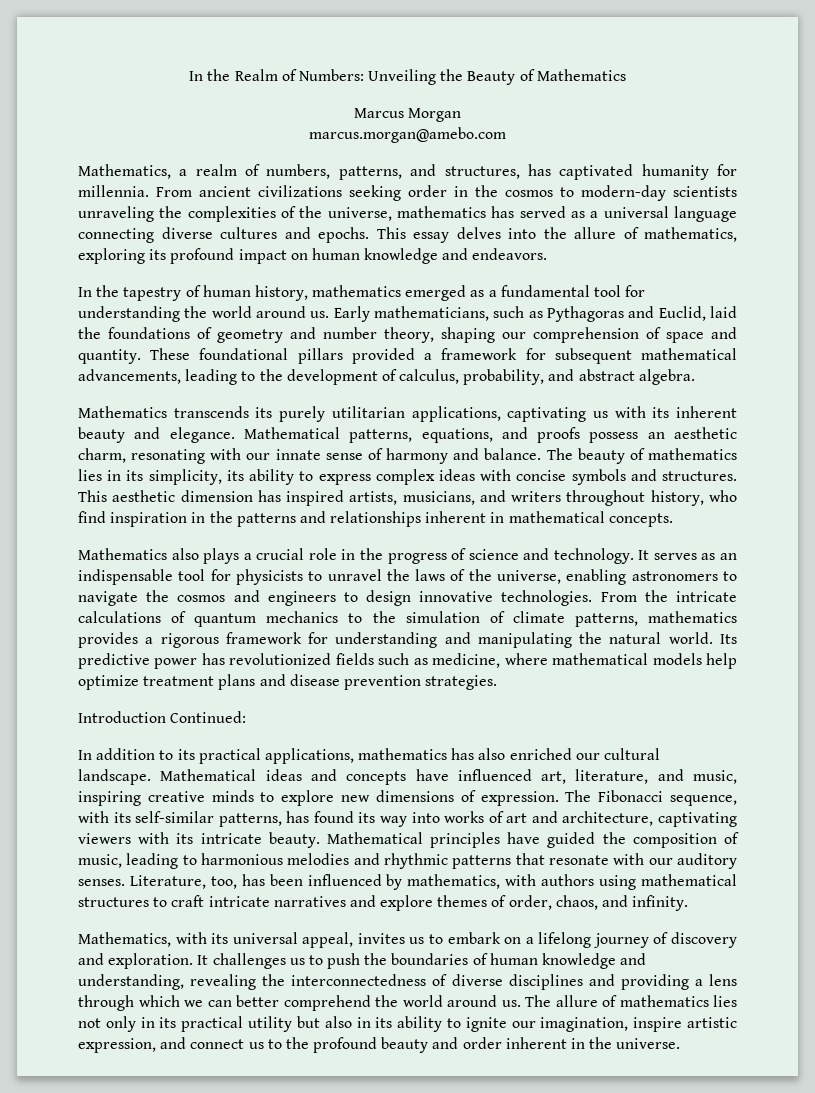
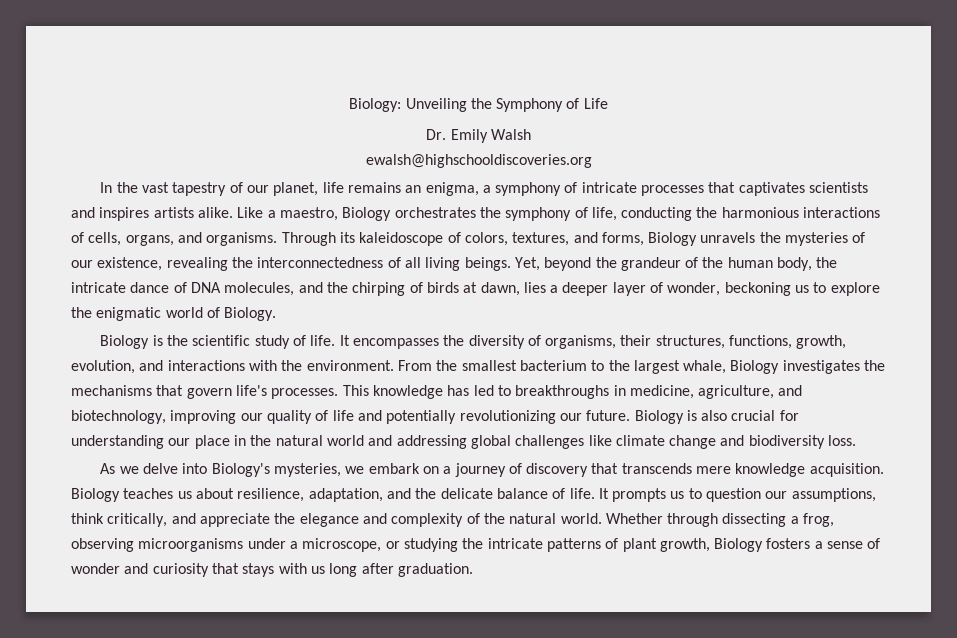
- In the Realm of Numbers: Unveiling the Beauty of Mathematics
- Marcus Morgan
- marcus.morgan@amebo.com
- Mathematics, a realm of numbers, patterns, and structures, has captivated humanity for millennia. From ancient civilizations seeking order in the cosmos to modern-day scientists unraveling the complexities of the universe, mathematics has served as a universal language connecting diverse cultures and epochs. This essay delves into the allure of mathematics, exploring its profound impact on human knowledge and endeavors.
- In the tapestry of human history, mathematics emerged as a fundamental tool for understanding the world around us. Early mathematicians, such as Pythagoras and Euclid, laid the foundations of geometry and number theory, shaping our comprehension of space and quantity. These foundational pillars provided a framework for subsequent mathematical advancements, leading to the development of calculus, probability, and abstract algebra.
- Mathematics transcends its purely utilitarian applications, captivating us with its inherent beauty and elegance. Mathematical patterns, equations, and proofs possess an aesthetic charm, resonating with our innate sense of harmony and balance. The beauty of mathematics lies in its simplicity, its ability to express complex ideas with concise symbols and structures. This aesthetic dimension has inspired artists, musicians, and writers throughout history, who find inspiration in the patterns and relationships inherent in mathematical concepts.
- Mathematics also plays a crucial role in the progress of science and technology. It serves as an indispensable tool for physicists to unravel the laws of the universe, enabling astronomers to navigate the cosmos and engineers to design innovative technologies. From the intricate calculations of quantum mechanics to the simulation of climate patterns, mathematics provides a rigorous framework for understanding and manipulating the natural world. Its predictive power has revolutionized fields such as medicine, where mathematical models help optimize treatment plans and disease prevention strategies.
- Introduction Continued:
- In addition to its practical applications, mathematics has also enriched our cultural landscape. Mathematical ideas and concepts have influenced art, literature, and music, inspiring creative minds to explore new dimensions of expression. The Fibonacci sequence, with its self-similar patterns, has found its way into works of art and architecture, captivating viewers with its intricate beauty. Mathematical principles have guided the composition of music, leading to harmonious melodies and rhythmic patterns that resonate with our auditory senses. Literature, too, has been influenced by mathematics, with authors using mathematical structures to craft intricate narratives and explore themes of order, chaos, and infinity.
- Mathematics, with its universal appeal, invites us to embark on a lifelong journey of discovery and exploration. It challenges us to push the boundaries of human knowledge and understanding, revealing the interconnectedness of diverse disciplines and providing a lens through which we can better comprehend the world around us. The allure of mathematics lies not only in its practical utility but also in its ability to ignite our imagination, inspire artistic expression, and connect us to the profound beauty and order inherent in the universe.
+ Biology: Unveiling the Symphony of Life
+ Dr. Emily Walsh
+ ewalsh@highschooldiscoveries.org
+ In the vast tapestry of our planet, life remains an enigma, a symphony of intricate processes that captivates scientists and inspires artists alike. Like a maestro, Biology orchestrates the symphony of life, conducting the harmonious interactions of cells, organs, and organisms. Through its kaleidoscope of colors, textures, and forms, Biology unravels the mysteries of our existence, revealing the interconnectedness of all living beings. Yet, beyond the grandeur of the human body, the intricate dance of DNA molecules, and the chirping of birds at dawn, lies a deeper layer of wonder, beckoning us to explore the enigmatic world of Biology.
+ Biology is the scientific study of life. It encompasses the diversity of organisms, their structures, functions, growth, evolution, and interactions with the environment. From the smallest bacterium to the largest whale, Biology investigates the mechanisms that govern life's processes. This knowledge has led to breakthroughs in medicine, agriculture, and biotechnology, improving our quality of life and potentially revolutionizing our future. Biology is also crucial for understanding our place in the natural world and addressing global challenges like climate change and biodiversity loss.
+ As we delve into Biology's mysteries, we embark on a journey of discovery that transcends mere knowledge acquisition. Biology teaches us about resilience, adaptation, and the delicate balance of life. It prompts us to question our assumptions, think critically, and appreciate the elegance and complexity of the natural world. Whether through dissecting a frog, observing microorganisms under a microscope, or studying the intricate patterns of plant growth, Biology fosters a sense of wonder and curiosity that stays with us long after graduation.

